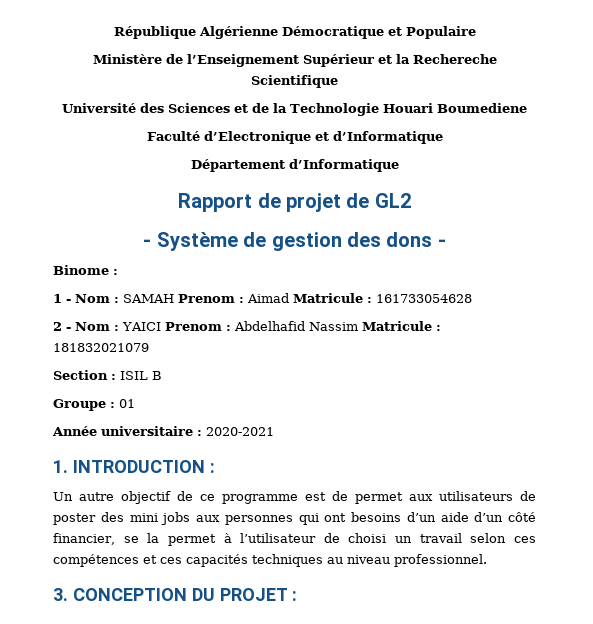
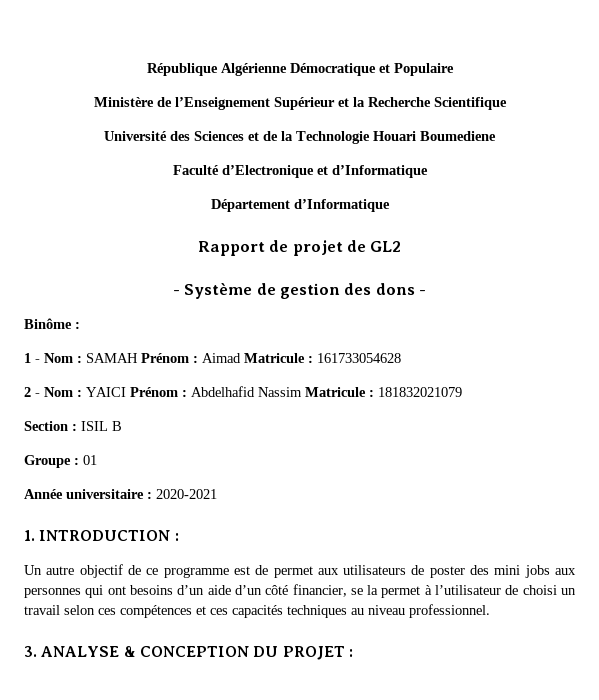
- Ministère de l’Enseignement Supérieur et la Rechereche Scientifique
+ Ministère de l’Enseignement Supérieur et la Recherche Scientifique
- Binome :
+ Binôme :
- 1 - Nom : SAMAH Prenom : Aimad Matricule : 161733054628
+ 1 - Nom : SAMAH Prénom : Aimad Matricule : 161733054628
- 2 - Nom : YAICI Prenom : Abdelhafid Nassim Matricule : 181832021079
+ 2 - Nom : YAICI Prénom : Abdelhafid Nassim Matricule : 181832021079
- 3. CONCEPTION DU PROJET :
+ 3. ANALYSE & CONCEPTION DU PROJET :

